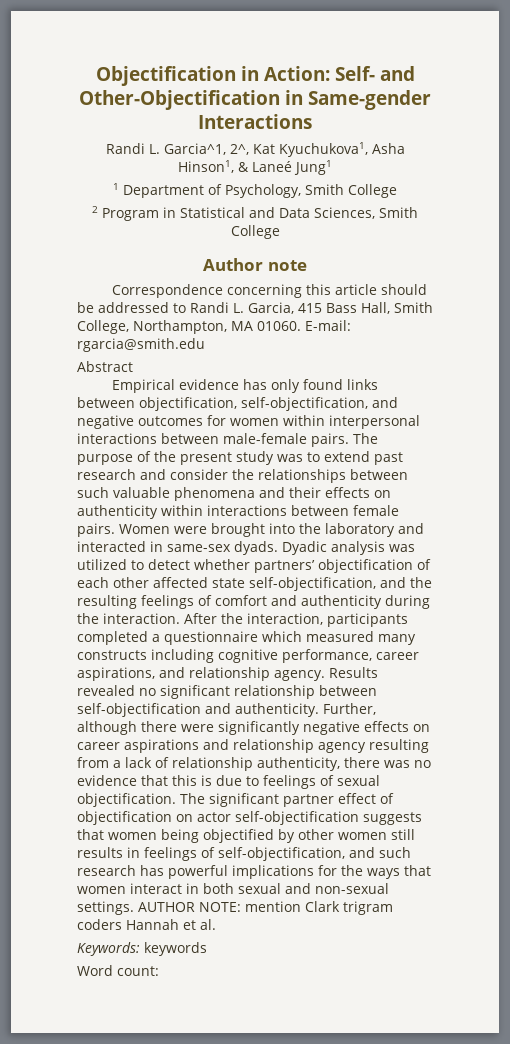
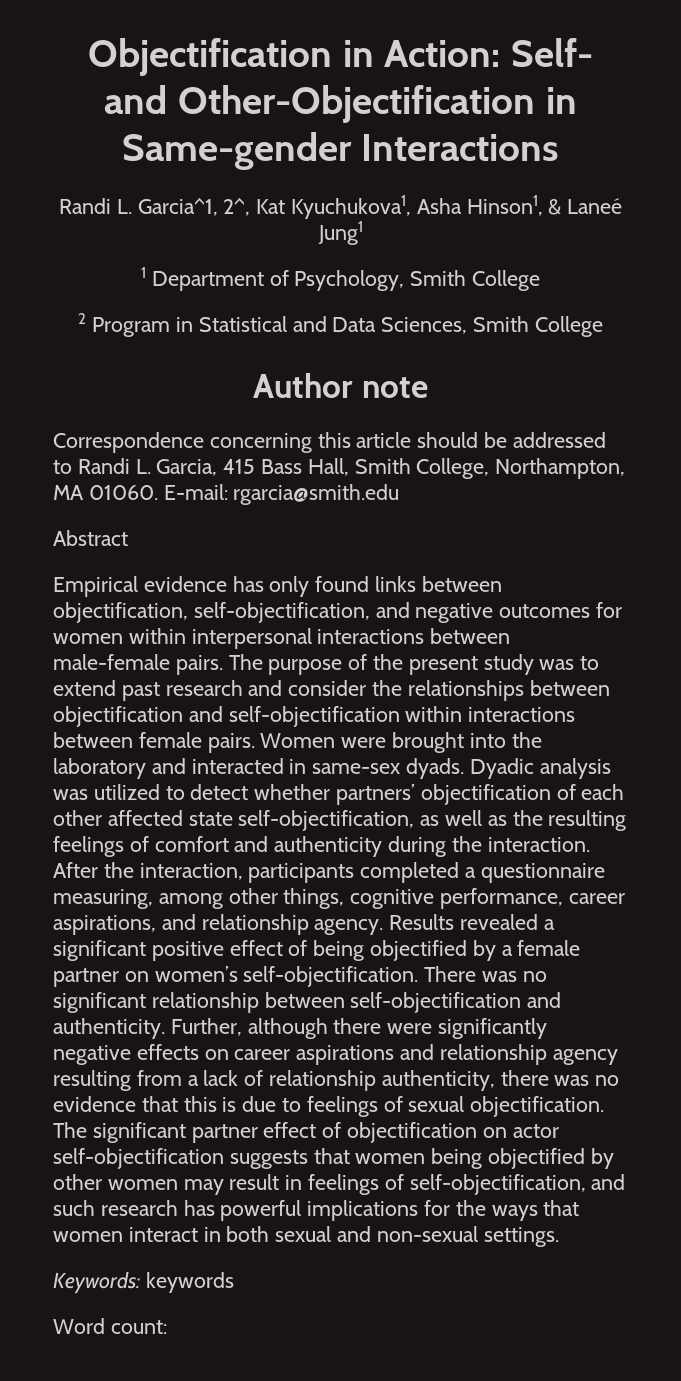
- The purpose of the present study was to extend past research and consider the relationships between such valuable phenomena and their effects on authenticity within interactions between female pairs.
+ The purpose of the present study was to extend past research and consider the relationships between objectification and self-objectification within interactions between female pairs.
- Dyadic analysis was utilized to detect whether partners’ objectification of each other affected state self-objectification, and the resulting feelings of comfort and authenticity during the interaction.
+ Dyadic analysis was utilized to detect whether partners’ objectification of each other affected state self-objectification, as well as the resulting feelings of comfort and authenticity during the interaction.
- After the interaction, participants completed a questionnaire which measured many constructs including cognitive performance, career aspirations, and relationship agency.
+ After the interaction, participants completed a questionnaire measuring, among other things, cognitive performance, career aspirations, and relationship agency.
- Results revealed no significant relationship between self-objectification and authenticity.
+ Results revealed a significant positive effect of being objectified by a female partner on women’s self-objectification. There was no significant relationship between self-objectification and authenticity.
- The significant partner effect of objectification on actor self-objectification suggests that women being objectified by other women still results in feelings of self-objectification, and such research has powerful implications for the ways that women interact in both sexual and non-sexual settings. AUTHOR NOTE: mention Clark trigram coders Hannah et al.
+ The significant partner effect of objectification on actor self-objectification suggests that women being objectified by other women may result in feelings of self-objectification, and such research has powerful implications for the ways that women interact in both sexual and non-sexual settings.

